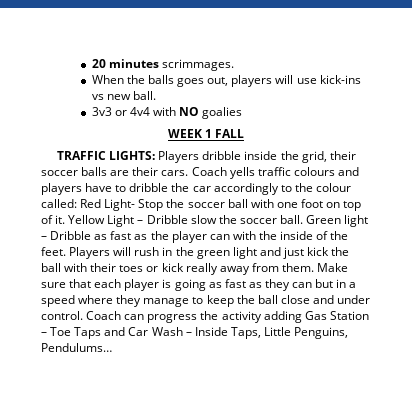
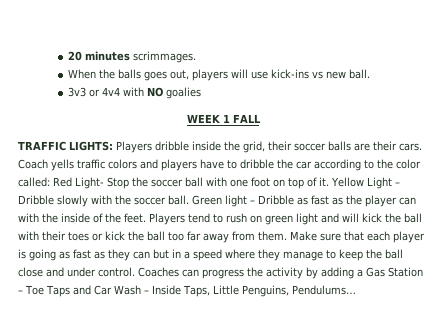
- Coach yells traffic colours and players have to dribble the car accordingly to the colour called: Red Light- Stop the soccer ball with one foot on top of it.
+ Coach yells traffic colors and players have to dribble the car according to the color called: Red Light- Stop the soccer ball with one foot on top of it.
- Yellow Light – Dribble slow the soccer ball.
+ Yellow Light – Dribble slowly with the soccer ball.
- Players will rush in the green light and just kick the ball with their toes or kick really away from them.
+ Players tend to rush on green light and will kick the ball with their toes or kick the ball too far away from them.
- Coach can progress the activity adding Gas Station – Toe Taps and Car Wash – Inside Taps, Little Penguins, Pendulums…
+ Coaches can progress the activity by adding a Gas Station – Toe Taps and Car Wash – Inside Taps, Little Penguins, Pendulums…

